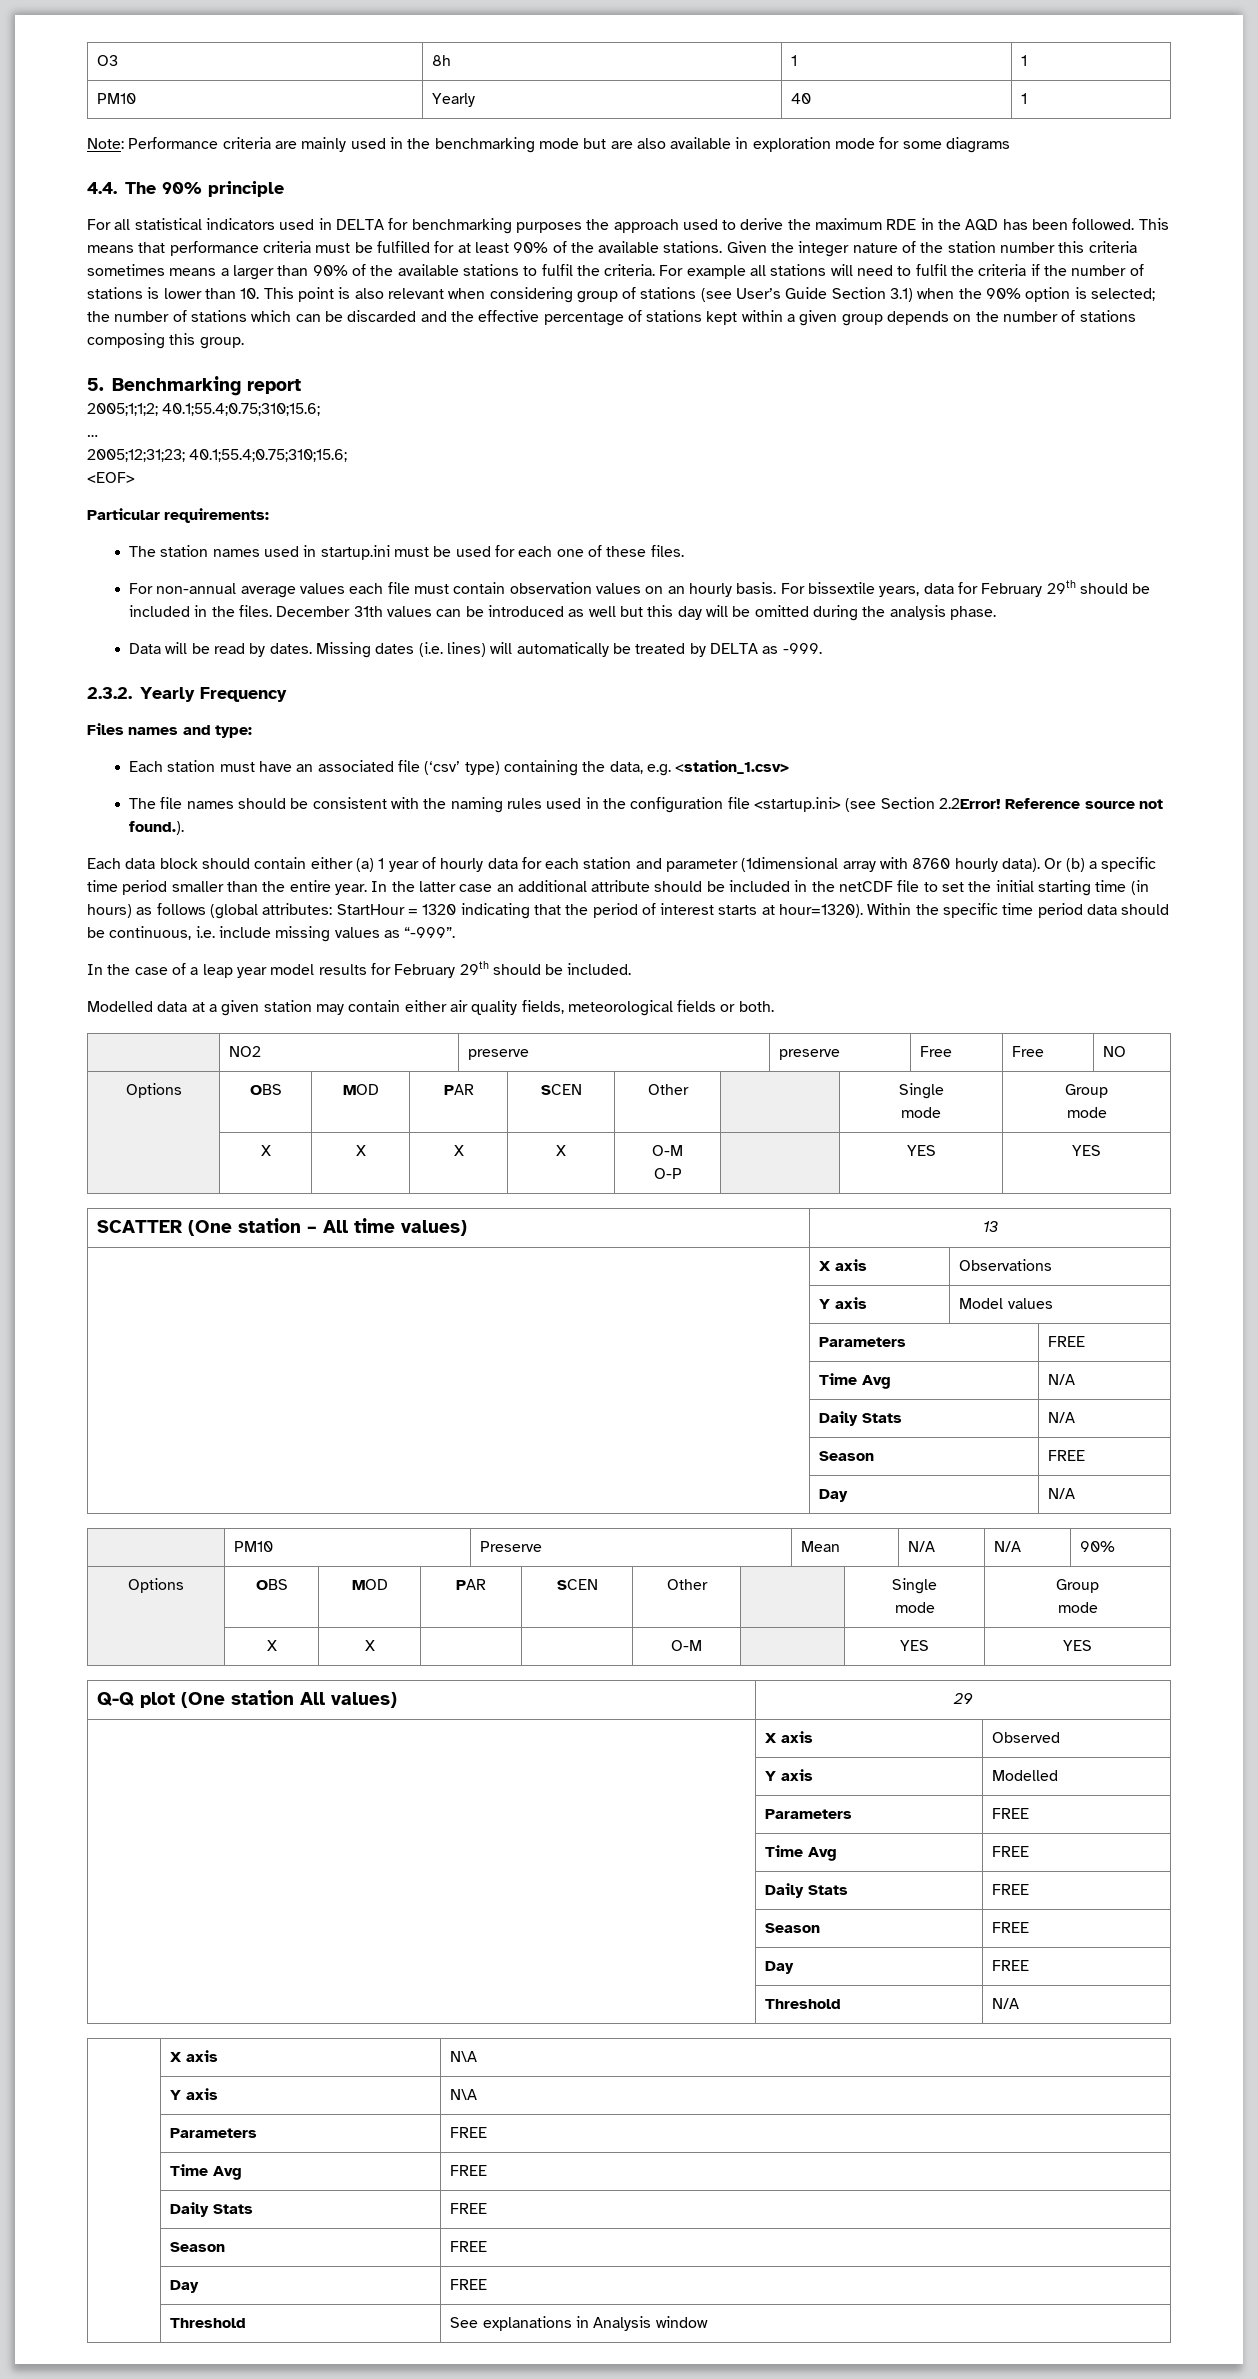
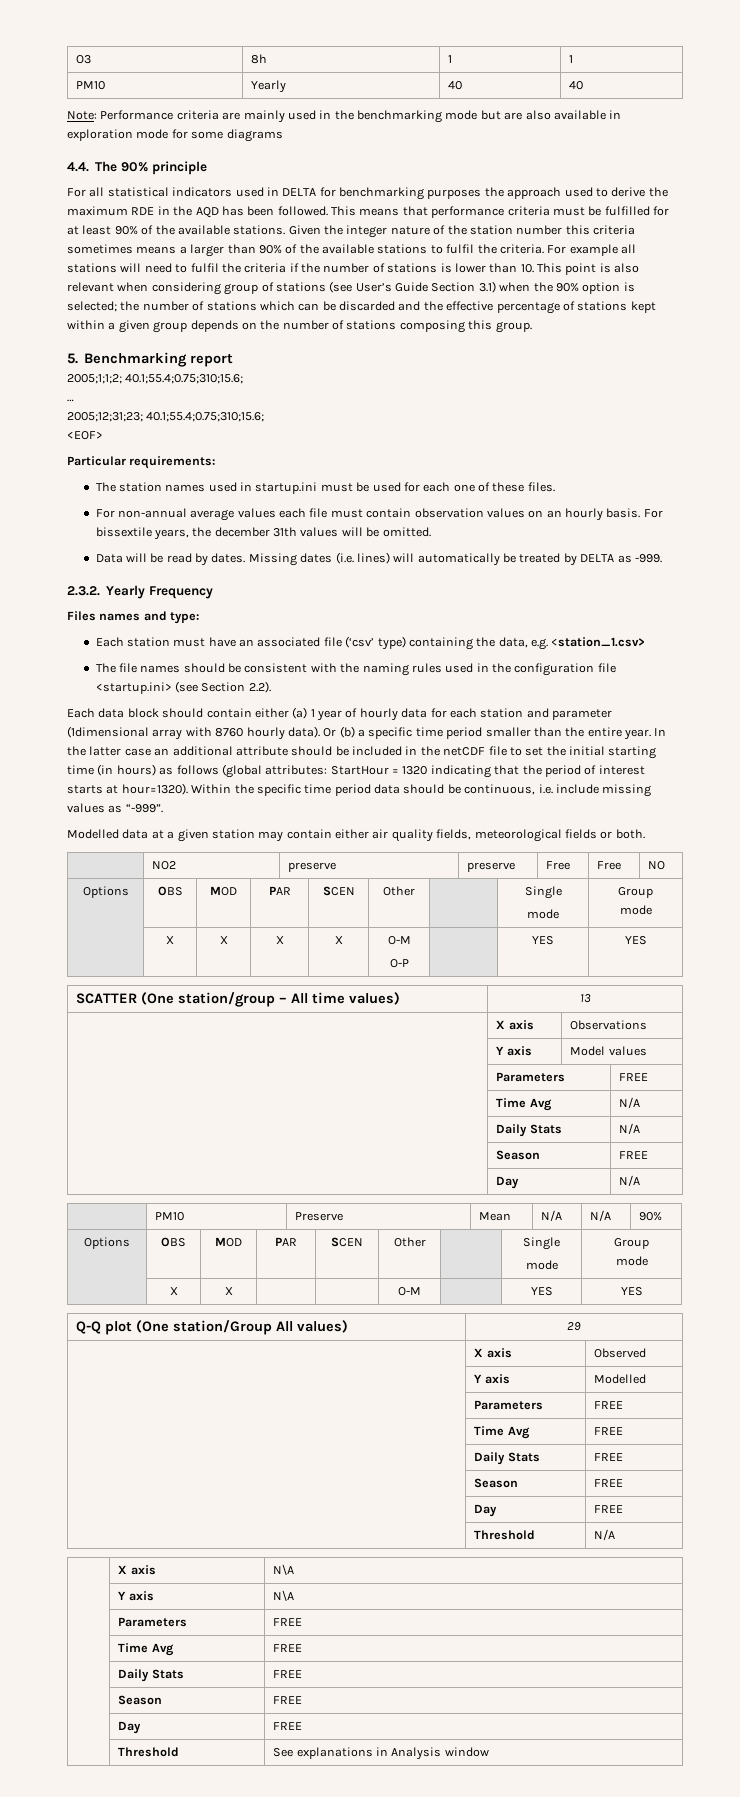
- PM10 | Yearly | 40 | 1
+ PM10 | Yearly | 40 | 40
- For bissextile years, data for February 29th should be included in the files. December 31th values can be introduced as well but this day will be omitted during the analysis phase.
+ For bissextile years, the december 31th values will be omitted.
- The file names should be consistent with the naming rules used in the configuration file <startup.ini> (see Section 2.2Error! Reference source not found.).
+ The file names should be consistent with the naming rules used in the configuration file <startup.ini> (see Section 2.2).
- In the case of a leap year model results for February 29th should be included.
- SCATTER (One station – All time values) | 13
+ SCATTER (One station/group – All time values) | 13
- Q-Q plot (One station All values) | 29
+ Q-Q plot (One station/Group All values) | 29

